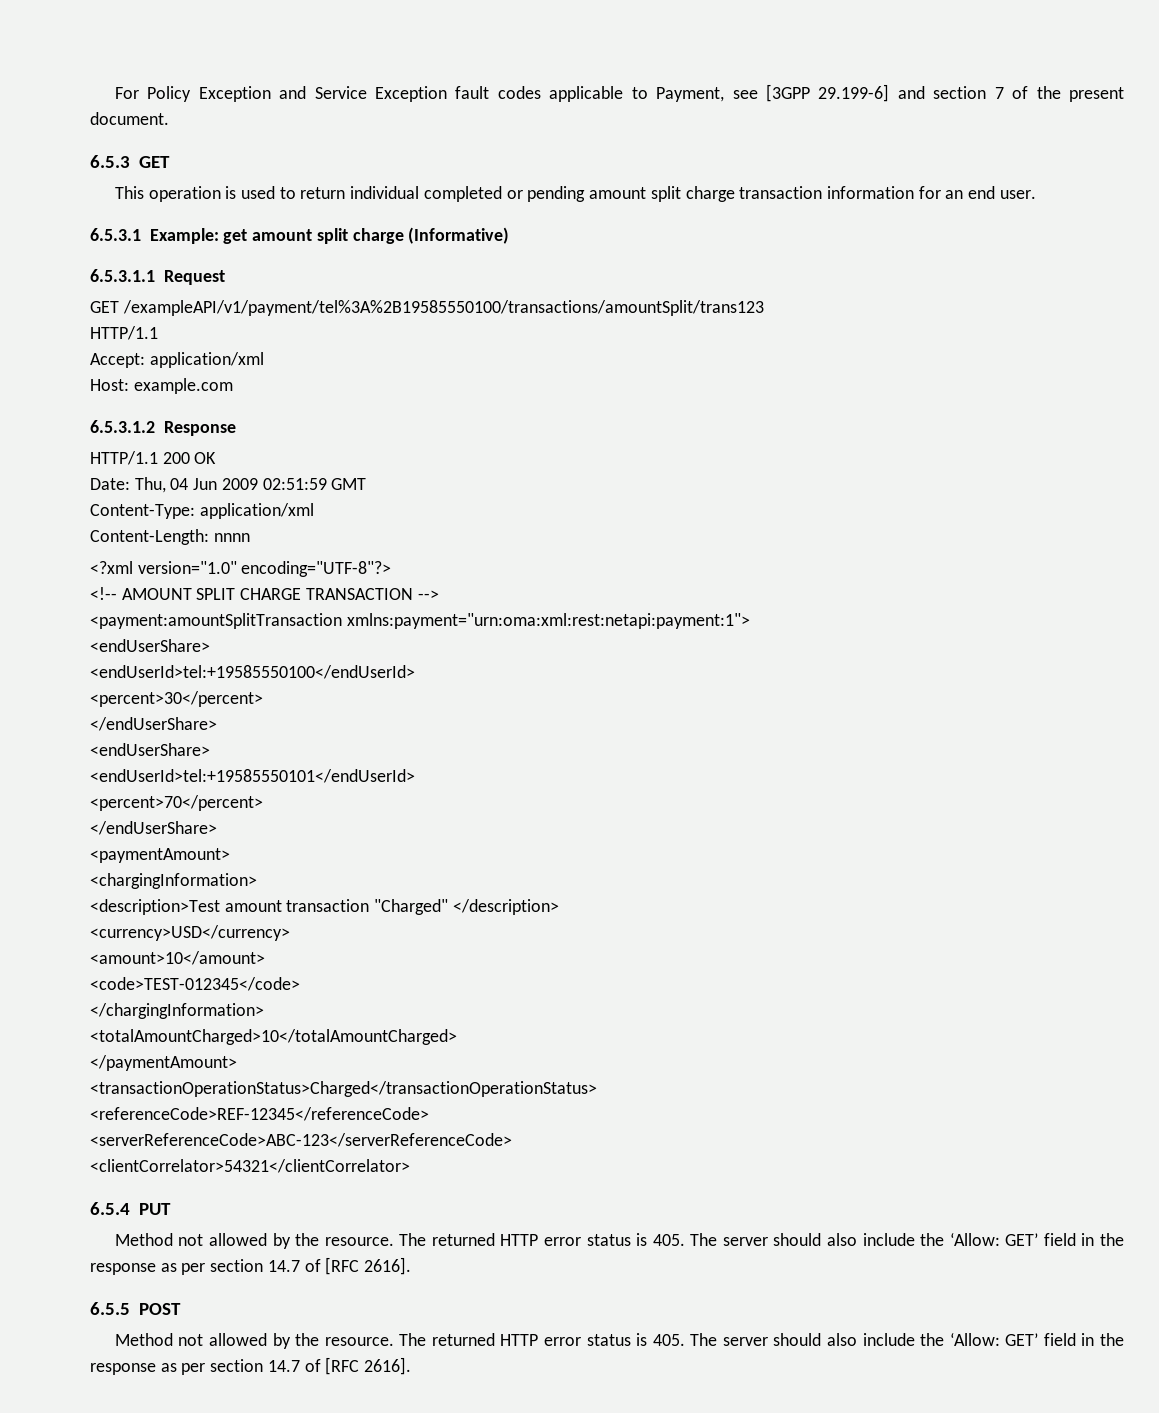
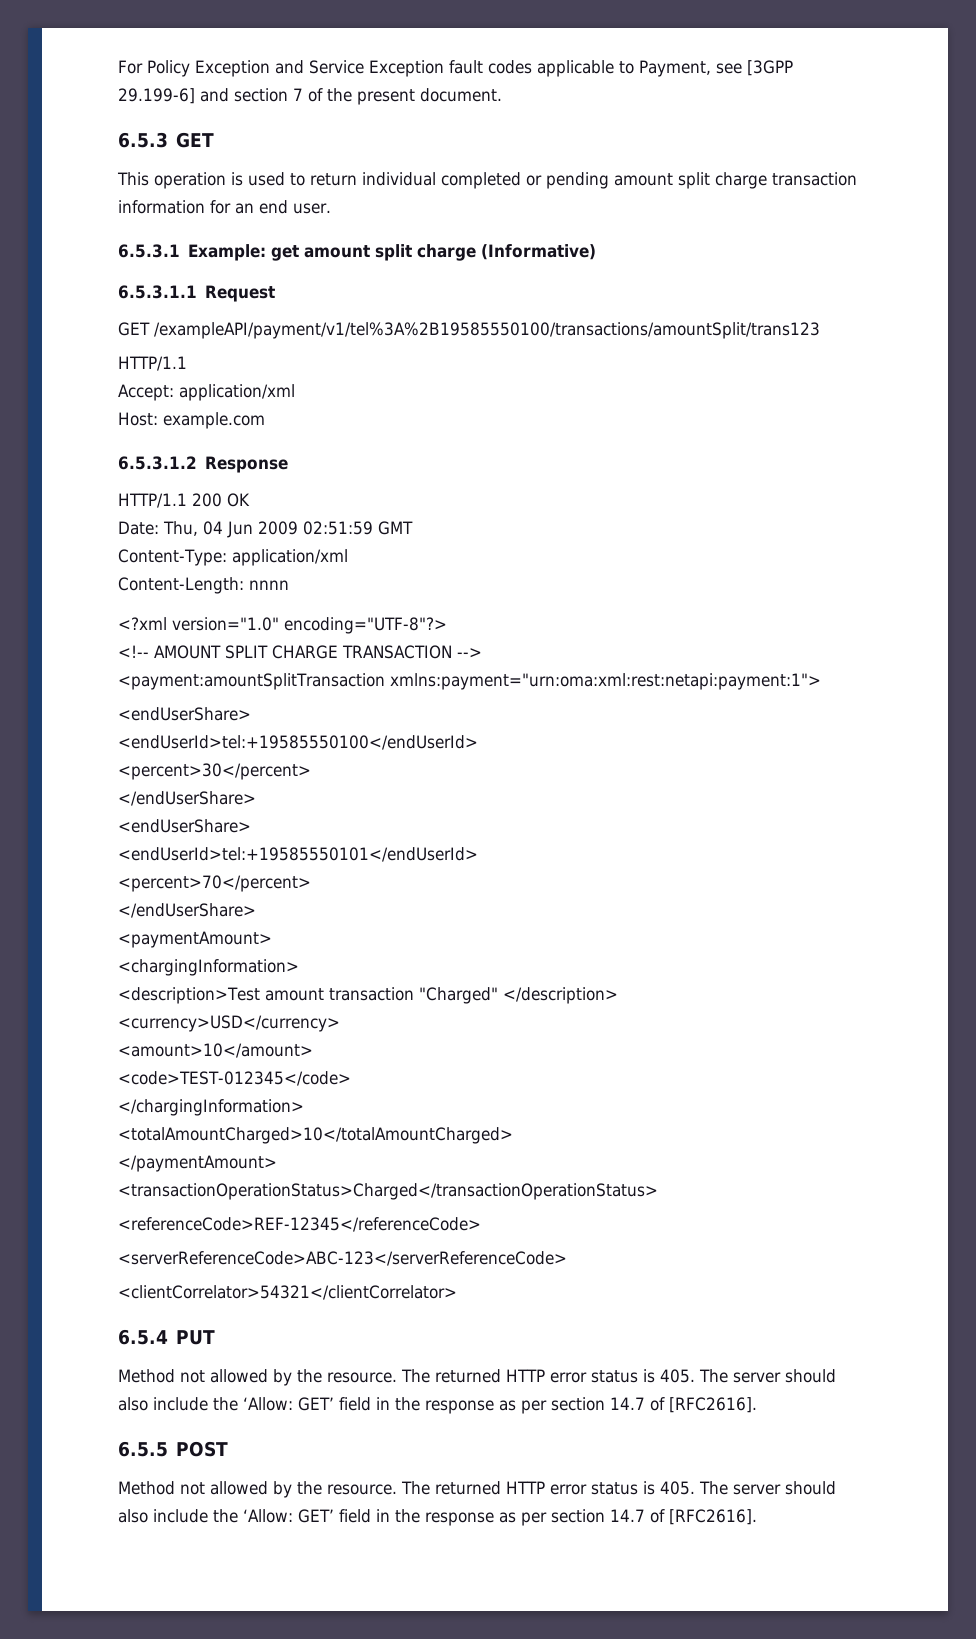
- GET /exampleAPI/v1/payment/tel%3A%2B19585550100/transactions/amountSplit/trans123
+ GET /exampleAPI/payment/v1/tel%3A%2B19585550100/transactions/amountSplit/trans123
  6.5.4 PUT
- Method not allowed by the resource. The returned HTTP error status is 405. The server should also include the ‘Allow: GET’ field in the response as per section 14.7 of [RFC 2616].
+ Method not allowed by the resource. The returned HTTP error status is 405. The server should also include the ‘Allow: GET’ field in the response as per section 14.7 of [RFC2616].
  6.5.5 POST
- Method not allowed by the resource. The returned HTTP error status is 405. The server should also include the ‘Allow: GET’ field in the response as per section 14.7 of [RFC 2616].
+ Method not allowed by the resource. The returned HTTP error status is 405. The server should also include the ‘Allow: GET’ field in the response as per section 14.7 of [RFC2616].

